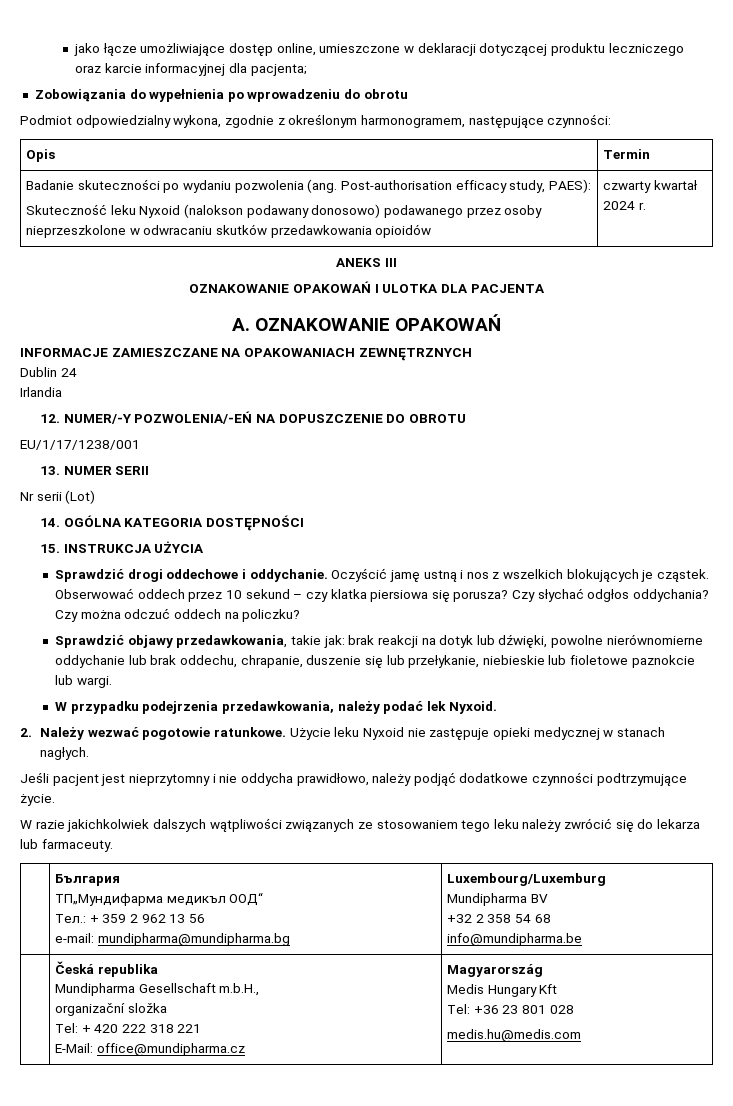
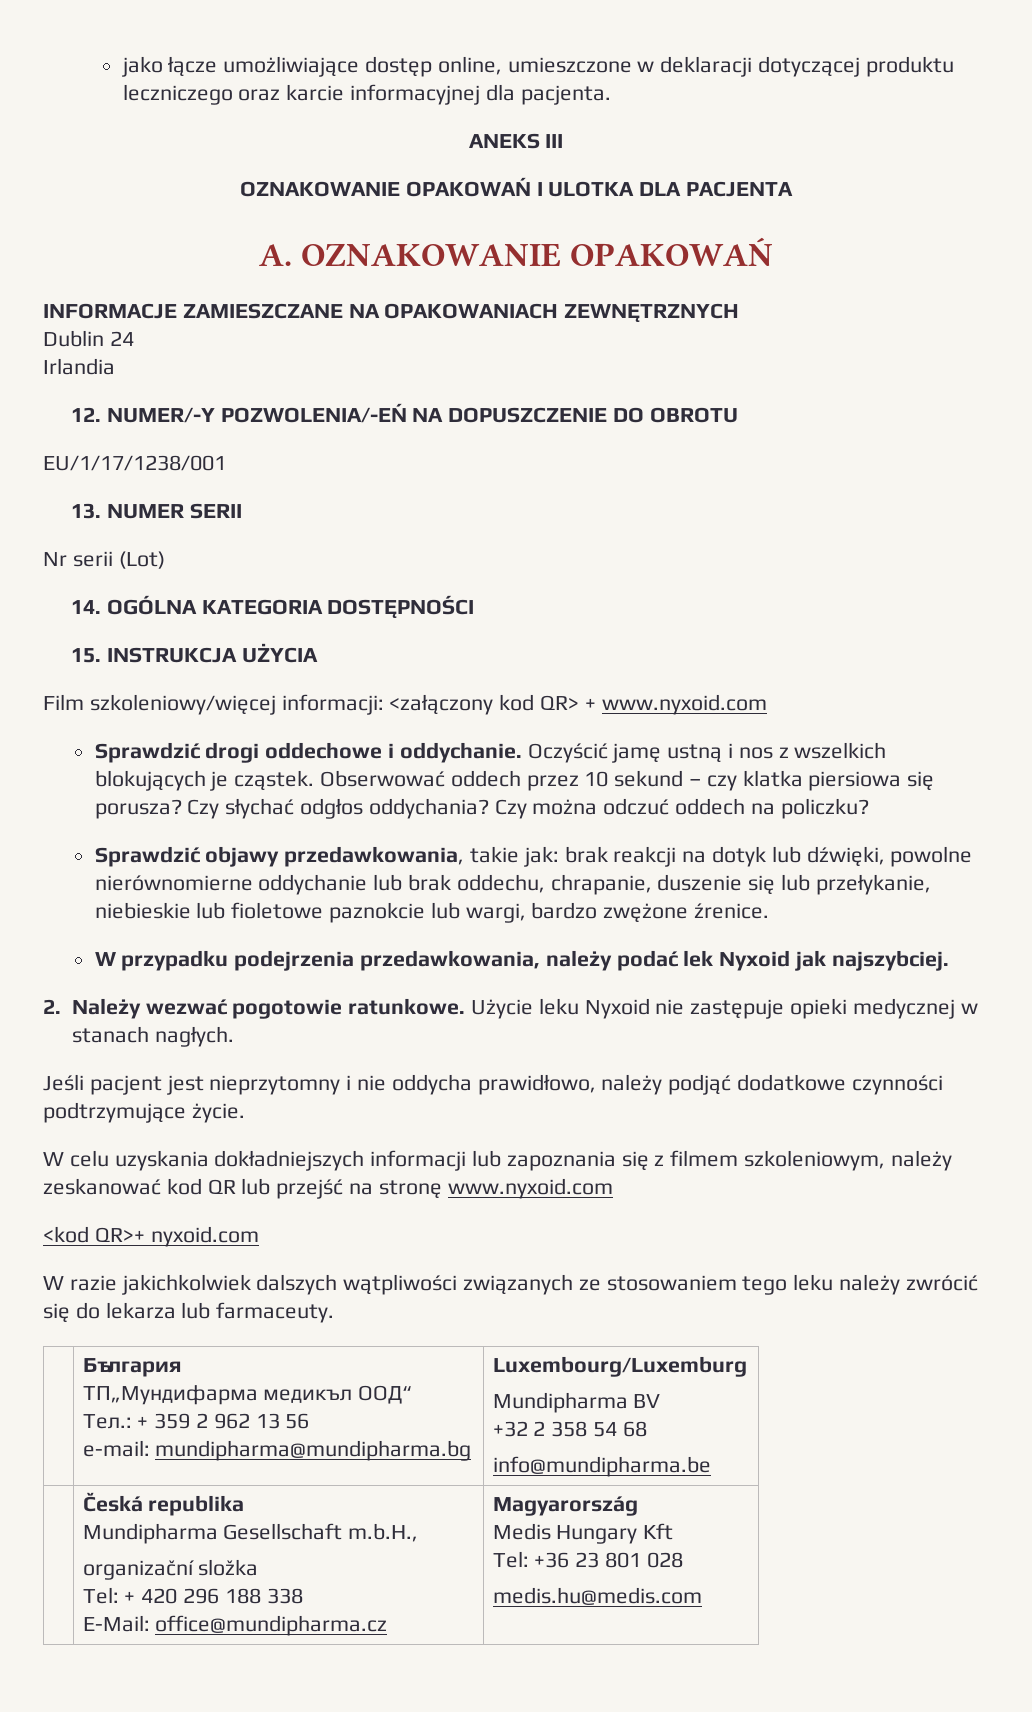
- jako łącze umożliwiające dostęp online, umieszczone w deklaracji dotyczącej produktu leczniczego oraz karcie informacyjnej dla pacjenta;
- Zobowiązania do wypełnienia po wprowadzeniu do obrotu
- Podmiot odpowiedzialny wykona, zgodnie z określonym harmonogramem, następujące czynności:
- Opis | Termin
- Badanie skuteczności po wydaniu pozwolenia (ang. Post-authorisation efficacy study, PAES):
- Skuteczność leku Nyxoid (nalokson podawany donosowo) podawanego przez osoby nieprzeszkolone w odwracaniu skutków przedawkowania opioidów | czwarty kwartał 2024 r.
+ jako łącze umożliwiające dostęp online, umieszczone w deklaracji dotyczącej produktu leczniczego oraz karcie informacyjnej dla pacjenta.
+ Film szkoleniowy/więcej informacji: <załączony kod QR> + www.nyxoid.com
- Sprawdzić objawy przedawkowania, takie jak: brak reakcji na dotyk lub dźwięki, powolne nierównomierne oddychanie lub brak oddechu, chrapanie, duszenie się lub przełykanie, niebieskie lub fioletowe paznokcie lub wargi.
+ Sprawdzić objawy przedawkowania, takie jak: brak reakcji na dotyk lub dźwięki, powolne nierównomierne oddychanie lub brak oddechu, chrapanie, duszenie się lub przełykanie, niebieskie lub fioletowe paznokcie lub wargi, bardzo zwężone źrenice.
- W przypadku podejrzenia przedawkowania, należy podać lek Nyxoid.
+ W przypadku podejrzenia przedawkowania, należy podać lek Nyxoid jak najszybciej.
+ W celu uzyskania dokładniejszych informacji lub zapoznania się z filmem szkoleniowym, należy zeskanować kod QR lub przejść na stronę www.nyxoid.com
+ <kod QR>+ nyxoid.com
  | Česká republika
  Mundipharma Gesellschaft m.b.H.,
  organizační složka
- Tel: + 420 222 318 221
+ Tel: + 420 296 188 338

